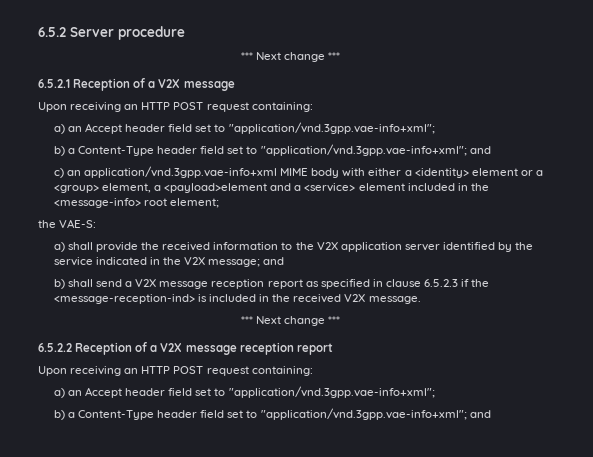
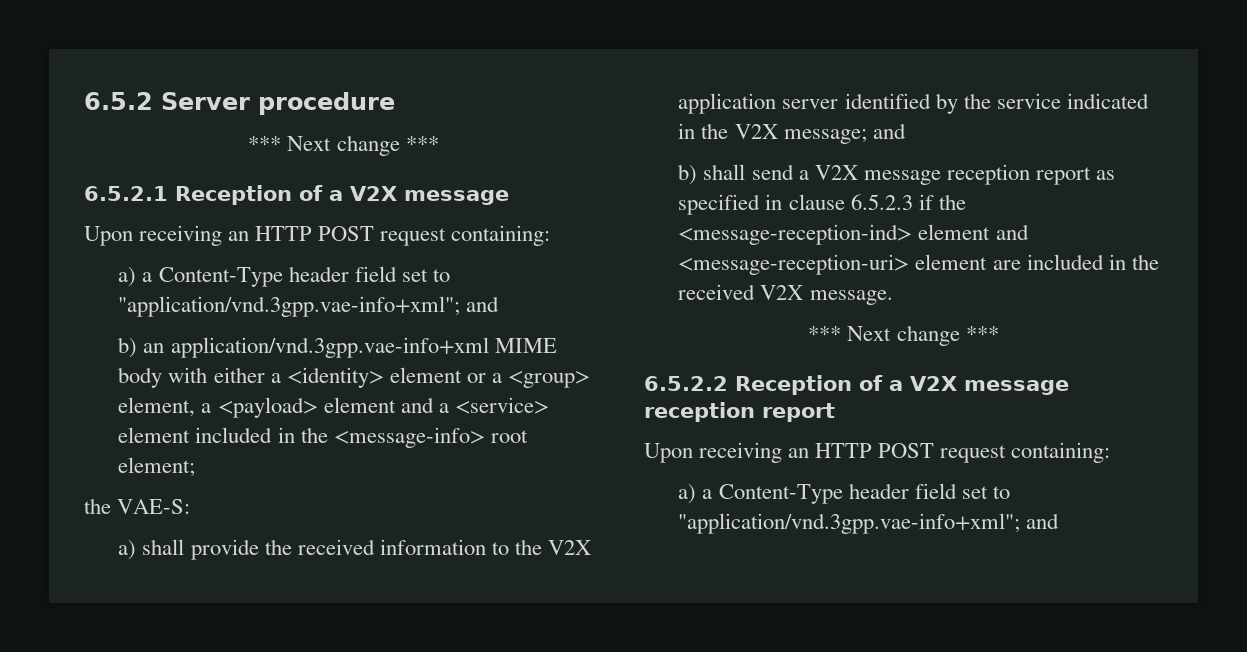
  6.5.2.1 Reception of a V2X message
  Upon receiving an HTTP POST request containing:
- a) an Accept header field set to "application/vnd.3gpp.vae-info+xml";
- b) a Content-Type header field set to "application/vnd.3gpp.vae-info+xml"; and
+ a) a Content-Type header field set to "application/vnd.3gpp.vae-info+xml"; and
- c) an application/vnd.3gpp.vae-info+xml MIME body with either a <identity> element or a <group> element, a <payload>element and a <service> element included in the <message-info> root element;
+ b) an application/vnd.3gpp.vae-info+xml MIME body with either a <identity> element or a <group> element, a <payload> element and a <service> element included in the <message-info> root element;
- b) shall send a V2X message reception report as specified in clause 6.5.2.3 if the <message-reception-ind> is included in the received V2X message.
+ b) shall send a V2X message reception report as specified in clause 6.5.2.3 if the <message-reception-ind> element and <message-reception-uri> element are included in the received V2X message.
  6.5.2.2 Reception of a V2X message reception report
  Upon receiving an HTTP POST request containing:
- a) an Accept header field set to "application/vnd.3gpp.vae-info+xml";
- b) a Content-Type header field set to "application/vnd.3gpp.vae-info+xml"; and
+ a) a Content-Type header field set to "application/vnd.3gpp.vae-info+xml"; and

